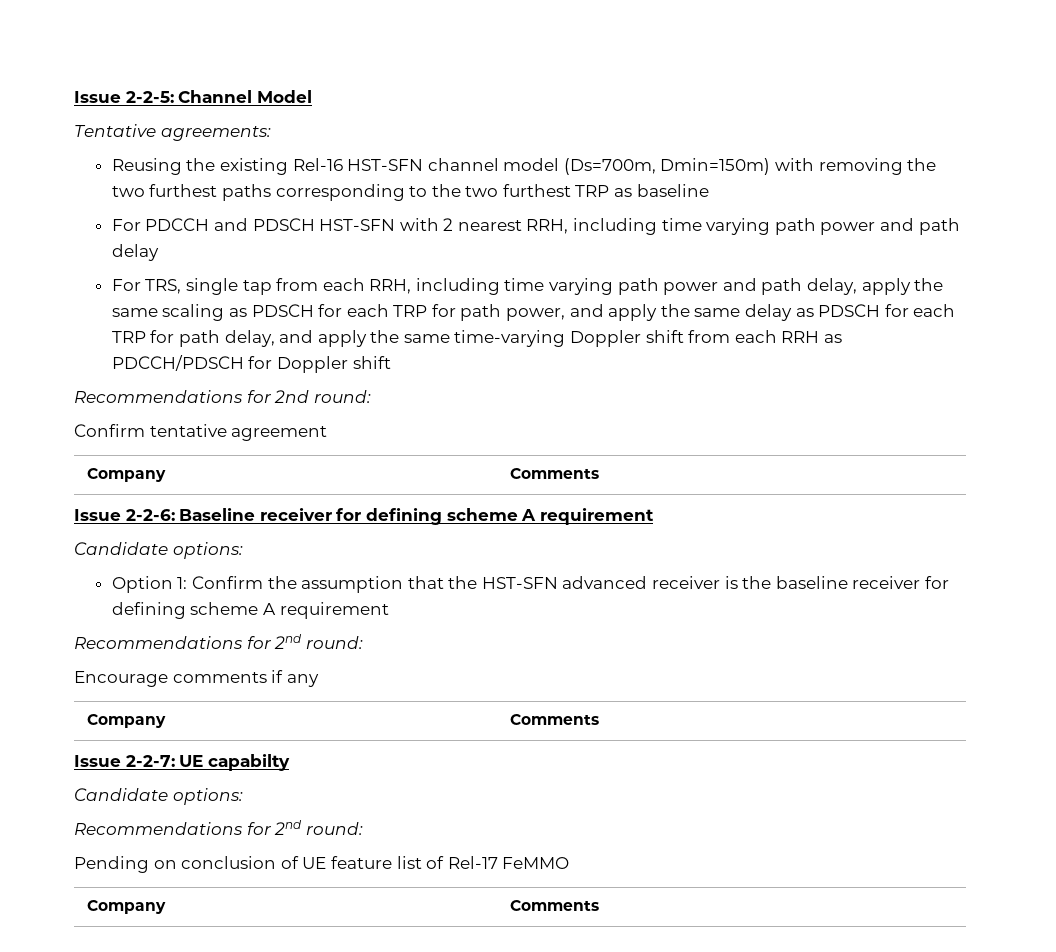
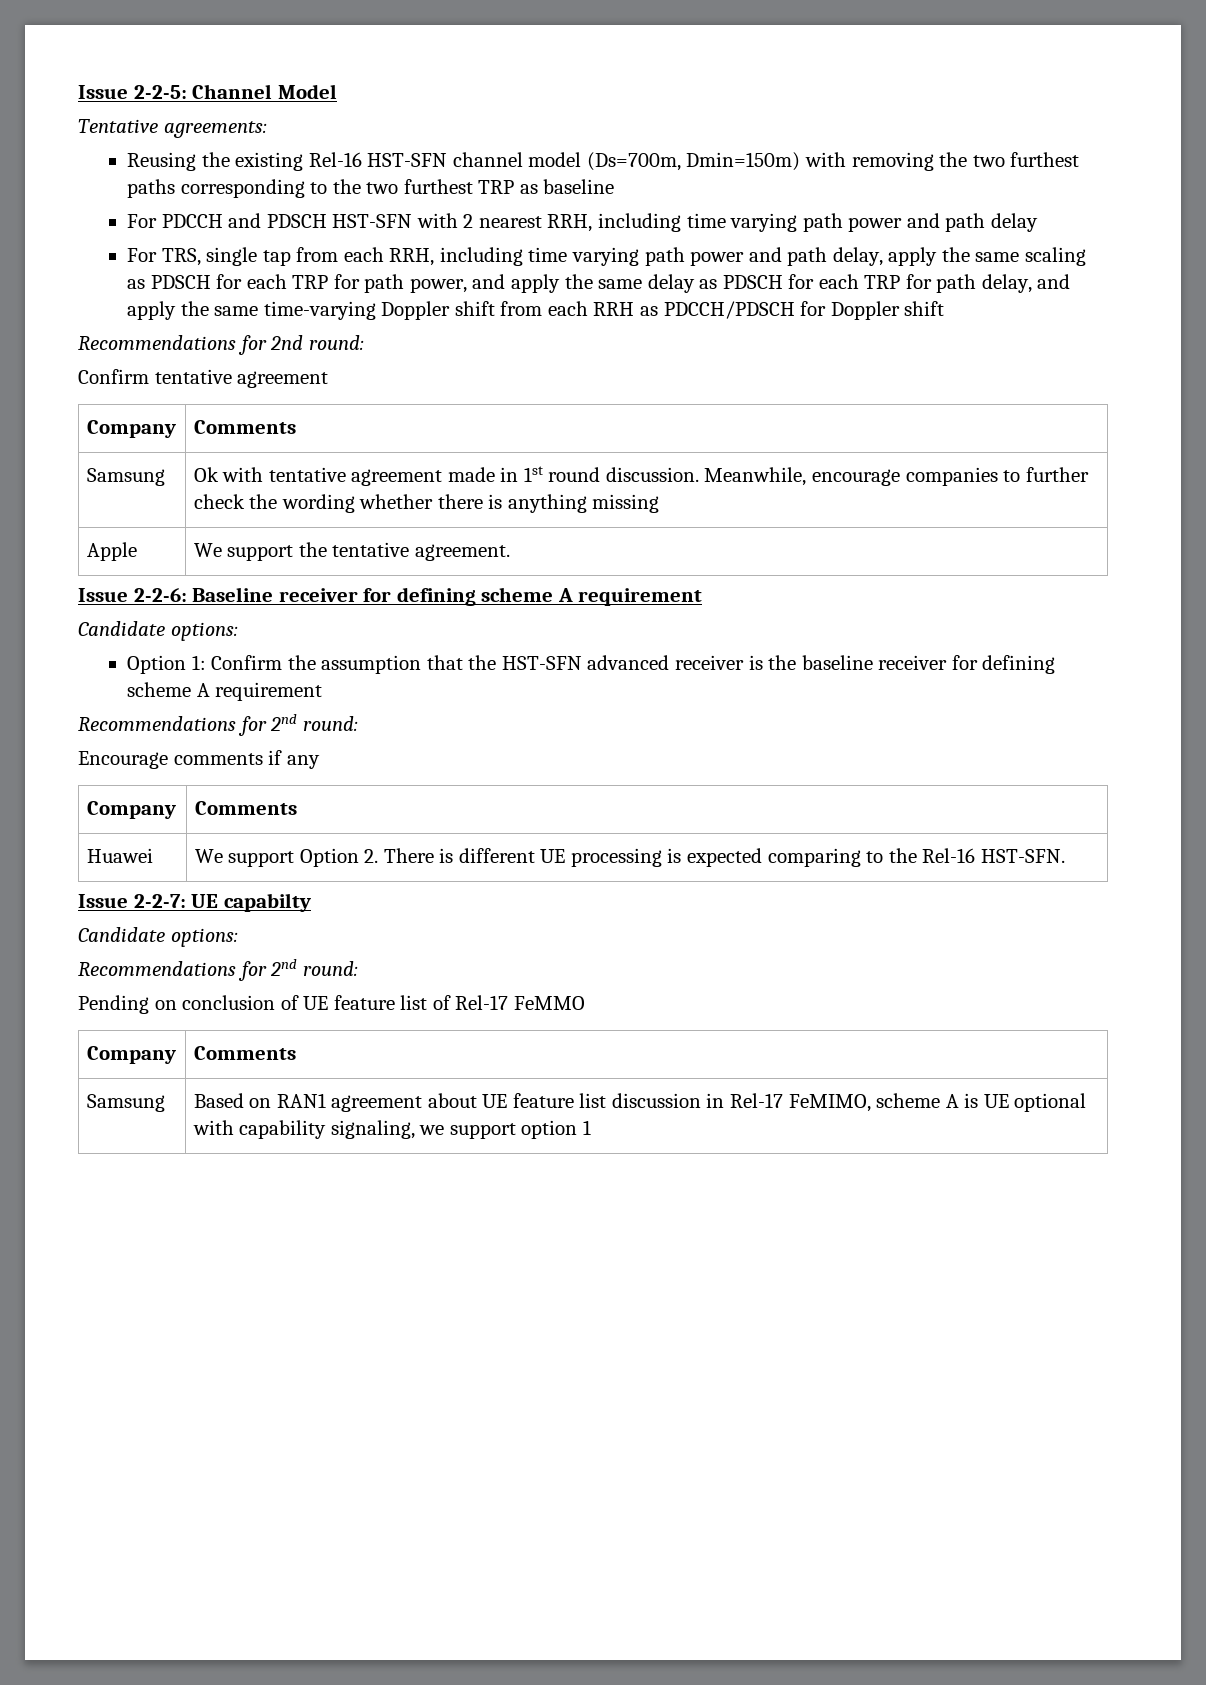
+ Samsung | Ok with tentative agreement made in 1st round discussion. Meanwhile, encourage companies to further check the wording whether there is anything missing
+ Apple | We support the tentative agreement.
+ Huawei | We support Option 2. There is different UE processing is expected comparing to the Rel-16 HST-SFN.
+ Samsung | Based on RAN1 agreement about UE feature list discussion in Rel-17 FeMIMO, scheme A is UE optional with capability signaling, we support option 1

